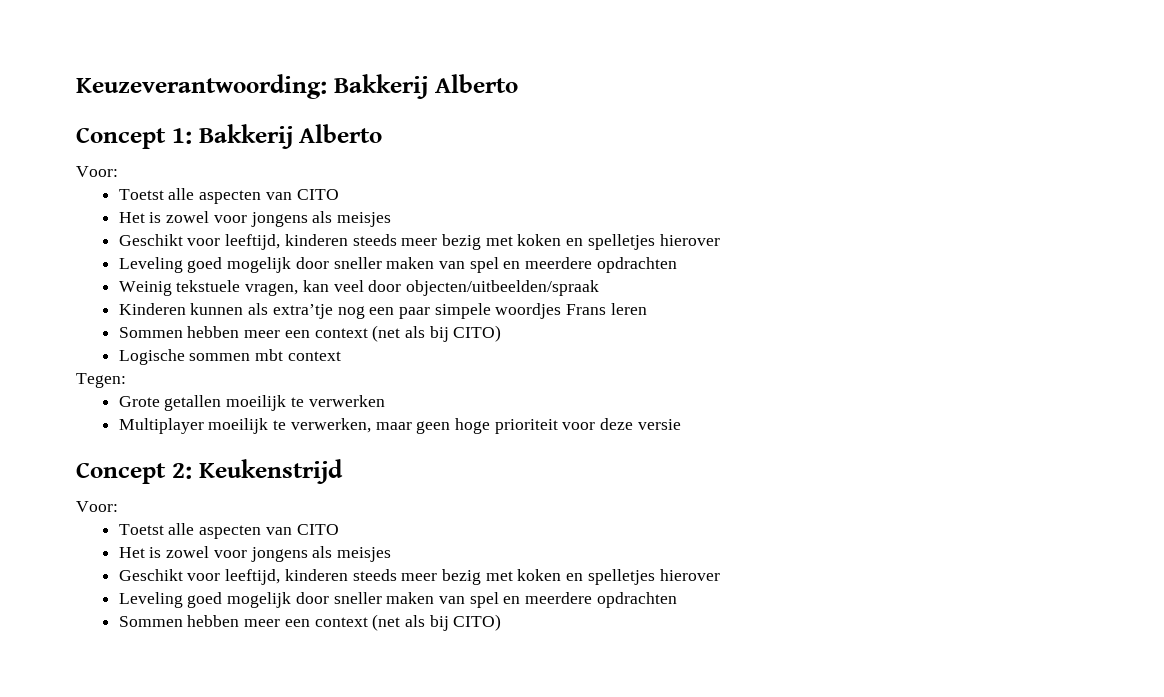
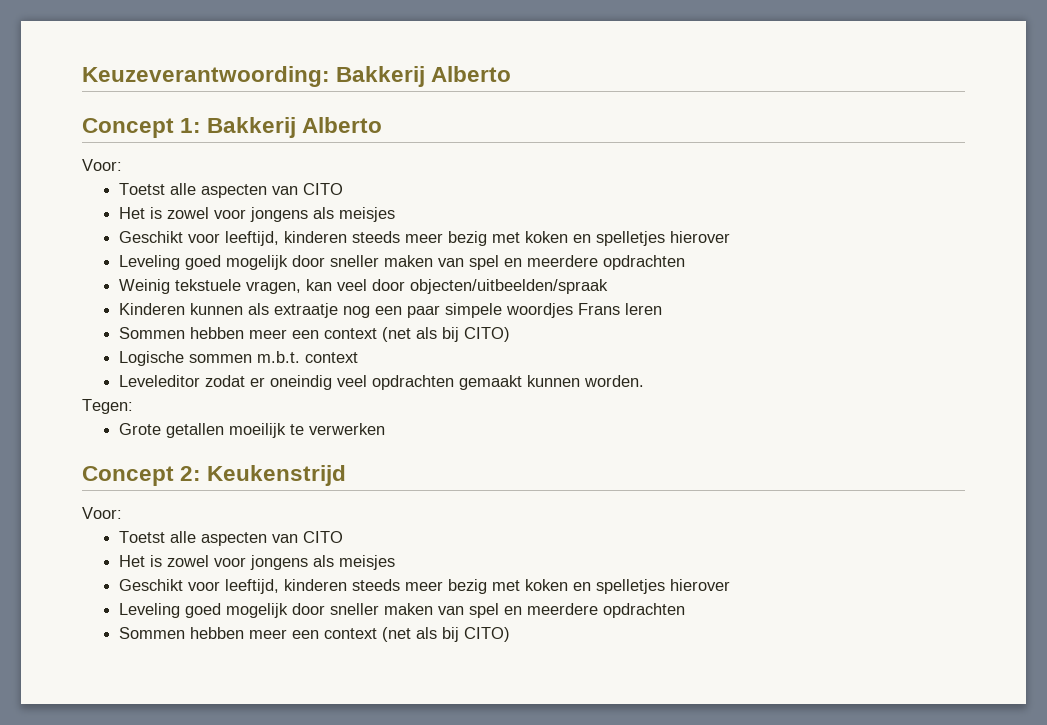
- Kinderen kunnen als extra’tje nog een paar simpele woordjes Frans leren
+ Kinderen kunnen als extraatje nog een paar simpele woordjes Frans leren
- Logische sommen mbt context
+ Logische sommen m.b.t. context
+ Leveleditor zodat er oneindig veel opdrachten gemaakt kunnen worden.
- Multiplayer moeilijk te verwerken, maar geen hoge prioriteit voor deze versie

